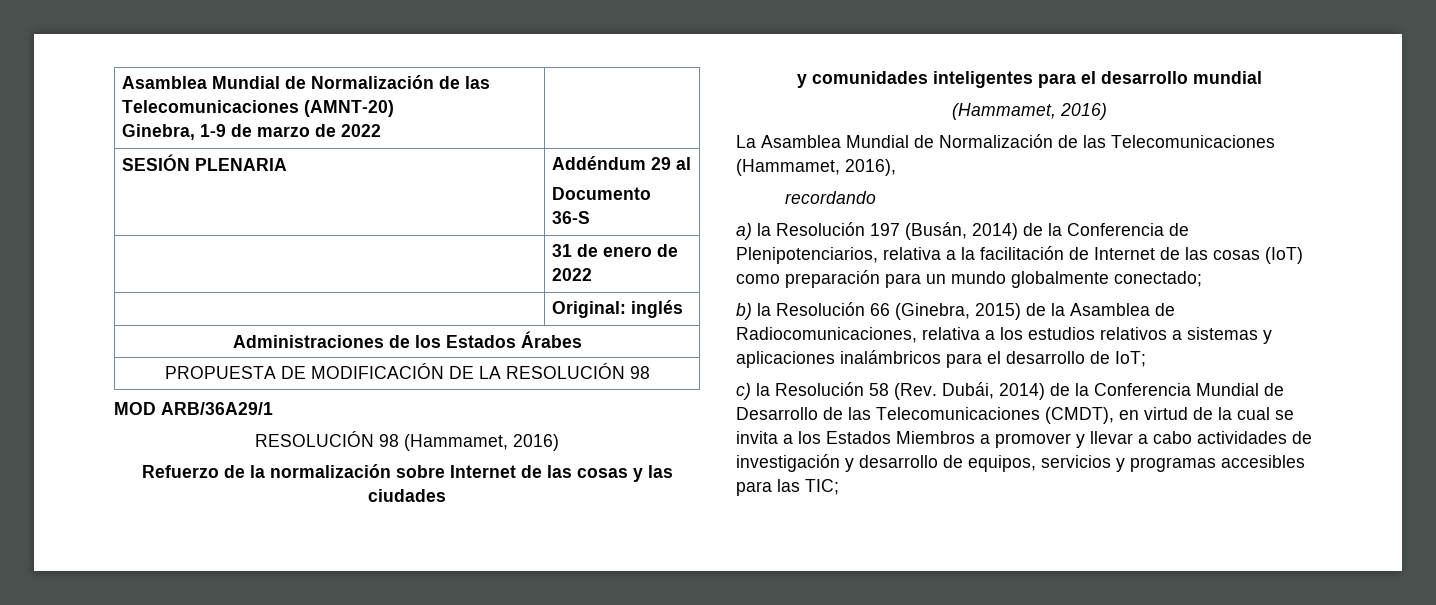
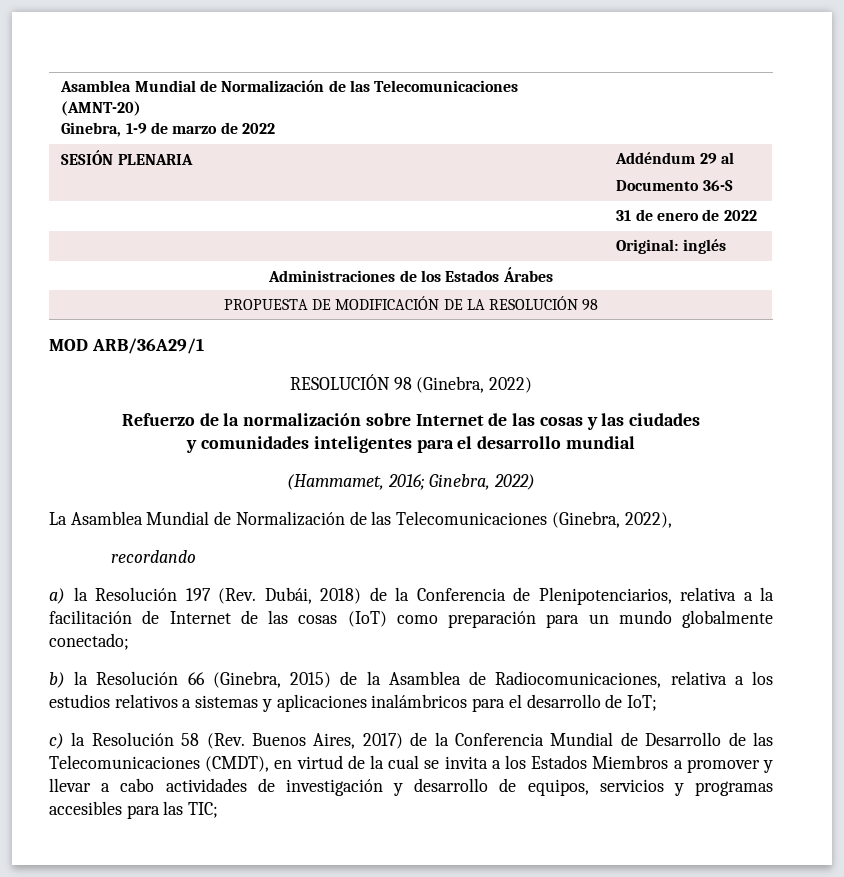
- RESOLUCIÓN 98 (Hammamet, 2016)
+ RESOLUCIÓN 98 (Ginebra, 2022)
  y comunidades inteligentes para el desarrollo mundial
- (Hammamet, 2016)
+ (Hammamet, 2016; Ginebra, 2022)
- La Asamblea Mundial de Normalización de las Telecomunicaciones (Hammamet, 2016),
+ La Asamblea Mundial de Normalización de las Telecomunicaciones (Ginebra, 2022),
- a) la Resolución 197 (Busán, 2014) de la Conferencia de Plenipotenciarios, relativa a la facilitación de Internet de las cosas (IoT) como preparación para un mundo globalmente conectado;
+ a) la Resolución 197 (Rev. Dubái, 2018) de la Conferencia de Plenipotenciarios, relativa a la facilitación de Internet de las cosas (IoT) como preparación para un mundo globalmente conectado;
- c) la Resolución 58 (Rev. Dubái, 2014) de la Conferencia Mundial de Desarrollo de las Telecomunicaciones (CMDT), en virtud de la cual se invita a los Estados Miembros a promover y llevar a cabo actividades de investigación y desarrollo de equipos, servicios y programas accesibles para las TIC;
+ c) la Resolución 58 (Rev. Buenos Aires, 2017) de la Conferencia Mundial de Desarrollo de las Telecomunicaciones (CMDT), en virtud de la cual se invita a los Estados Miembros a promover y llevar a cabo actividades de investigación y desarrollo de equipos, servicios y programas accesibles para las TIC;

